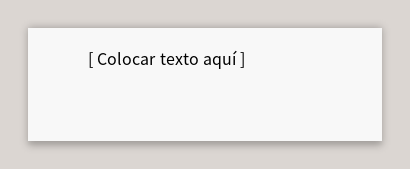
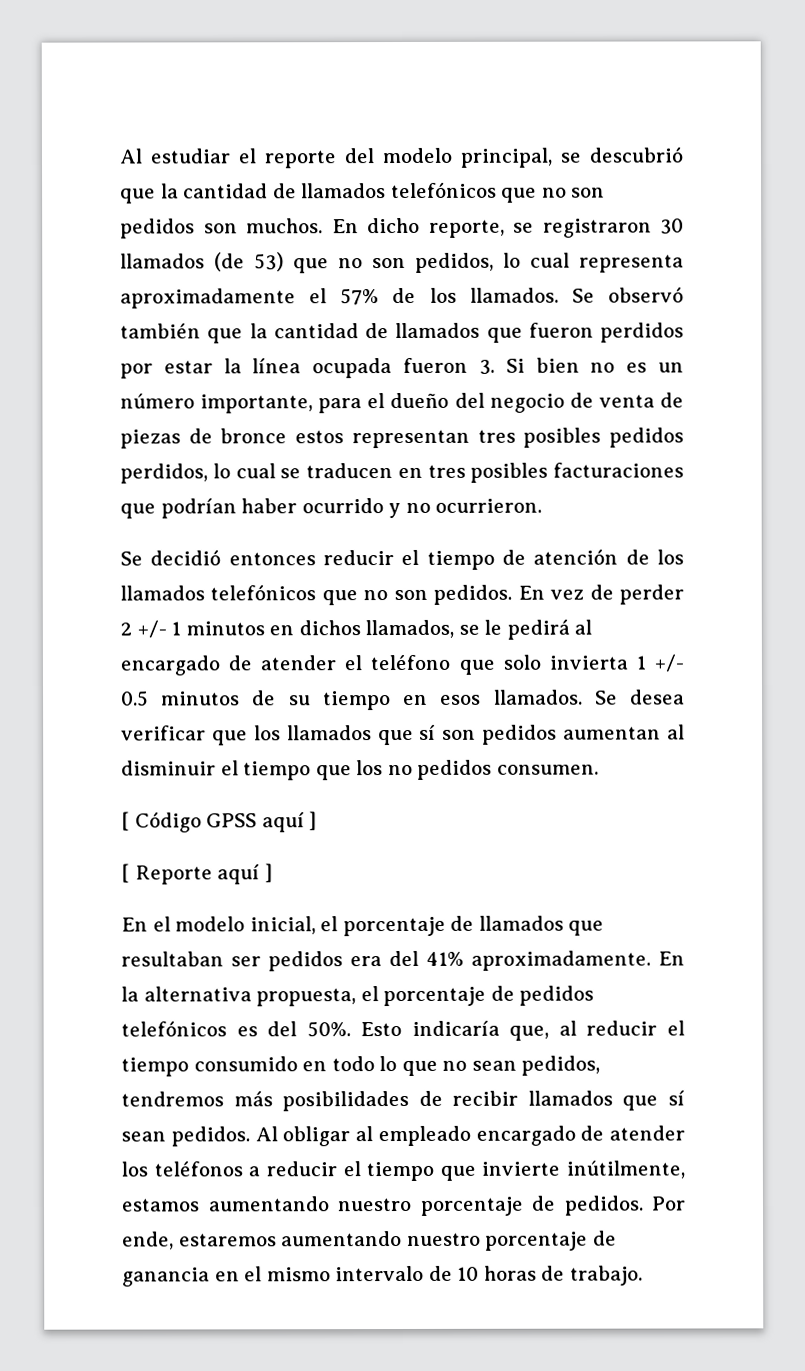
- [ Colocar texto aquí ]
+ Al estudiar el reporte del modelo principal, se descubrió que la cantidad de llamados telefónicos que no son pedidos son muchos. En dicho reporte, se registraron 30 llamados (de 53) que no son pedidos, lo cual representa aproximadamente el 57% de los llamados. Se observó también que la cantidad de llamados que fueron perdidos por estar la línea ocupada fueron 3. Si bien no es un número importante, para el dueño del negocio de venta de piezas de bronce estos representan tres posibles pedidos perdidos, lo cual se traducen en tres posibles facturaciones que podrían haber ocurrido y no ocurrieron.
+ Se decidió entonces reducir el tiempo de atención de los llamados telefónicos que no son pedidos. En vez de perder 2 +/- 1 minutos en dichos llamados, se le pedirá al encargado de atender el teléfono que solo invierta 1 +/- 0.5 minutos de su tiempo en esos llamados. Se desea verificar que los llamados que sí son pedidos aumentan al disminuir el tiempo que los no pedidos consumen.
+ [ Código GPSS aquí ]
+ [ Reporte aquí ]
+ En el modelo inicial, el porcentaje de llamados que resultaban ser pedidos era del 41% aproximadamente. En la alternativa propuesta, el porcentaje de pedidos telefónicos es del 50%. Esto indicaría que, al reducir el tiempo consumido en todo lo que no sean pedidos, tendremos más posibilidades de recibir llamados que sí sean pedidos. Al obligar al empleado encargado de atender los teléfonos a reducir el tiempo que invierte inútilmente, estamos aumentando nuestro porcentaje de pedidos. Por ende, estaremos aumentando nuestro porcentaje de ganancia en el mismo intervalo de 10 horas de trabajo.

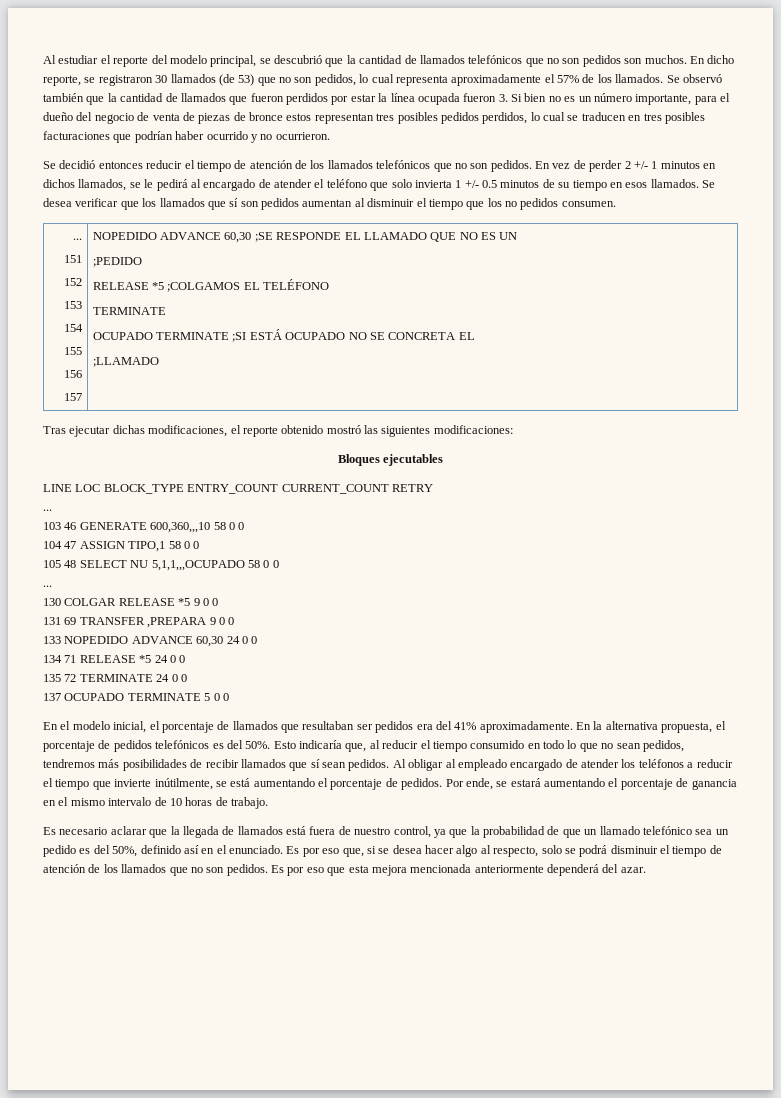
  Se desea verificar que los llamados que sí son pedidos aumentan al disminuir el tiempo que los no pedidos consumen.
- [ Código GPSS aquí ]
- [ Reporte aquí ]
+ ...
+ 151
+ 152
+ 153
+ 154
+ 155
+ 156
+ 157 | NOPEDIDO ADVANCE 60,30 ;SE RESPONDE EL LLAMADO QUE NO ES UN
+ ;PEDIDO
+ RELEASE *5 ;COLGAMOS EL TELÉFONO
+ TERMINATE
+ OCUPADO TERMINATE ;SI ESTÁ OCUPADO NO SE CONCRETA EL
+ ;LLAMADO
+ Tras ejecutar dichas modificaciones, el reporte obtenido mostró las siguientes modificaciones:
+ Bloques ejecutables
+ LINE LOC BLOCK_TYPE ENTRY_COUNT CURRENT_COUNT RETRY
+ ...
+ 103 46 GENERATE 600,360,,,10 58 0 0
+ 104 47 ASSIGN TIPO,1 58 0 0
+ 105 48 SELECT NU 5,1,1,,,OCUPADO 58 0 0
+ ...
+ 130 COLGAR RELEASE *5 9 0 0
+ 131 69 TRANSFER ,PREPARA 9 0 0
+ 133 NOPEDIDO ADVANCE 60,30 24 0 0
+ 134 71 RELEASE *5 24 0 0
+ 135 72 TERMINATE 24 0 0
+ 137 OCUPADO TERMINATE 5 0 0
- Al obligar al empleado encargado de atender los teléfonos a reducir el tiempo que invierte inútilmente, estamos aumentando nuestro porcentaje de pedidos.
+ Al obligar al empleado encargado de atender los teléfonos a reducir el tiempo que invierte inútilmente, se está aumentando el porcentaje de pedidos.
- Por ende, estaremos aumentando nuestro porcentaje de ganancia en el mismo intervalo de 10 horas de trabajo.
+ Por ende, se estará aumentando el porcentaje de ganancia en el mismo intervalo de 10 horas de trabajo.
+ Es necesario aclarar que la llegada de llamados está fuera de nuestro control, ya que la probabilidad de que un llamado telefónico sea un pedido es del 50%, definido así en el enunciado. Es por eso que, si se desea hacer algo al respecto, solo se podrá disminuir el tiempo de atención de los llamados que no son pedidos. Es por eso que esta mejora mencionada anteriormente dependerá del azar.

